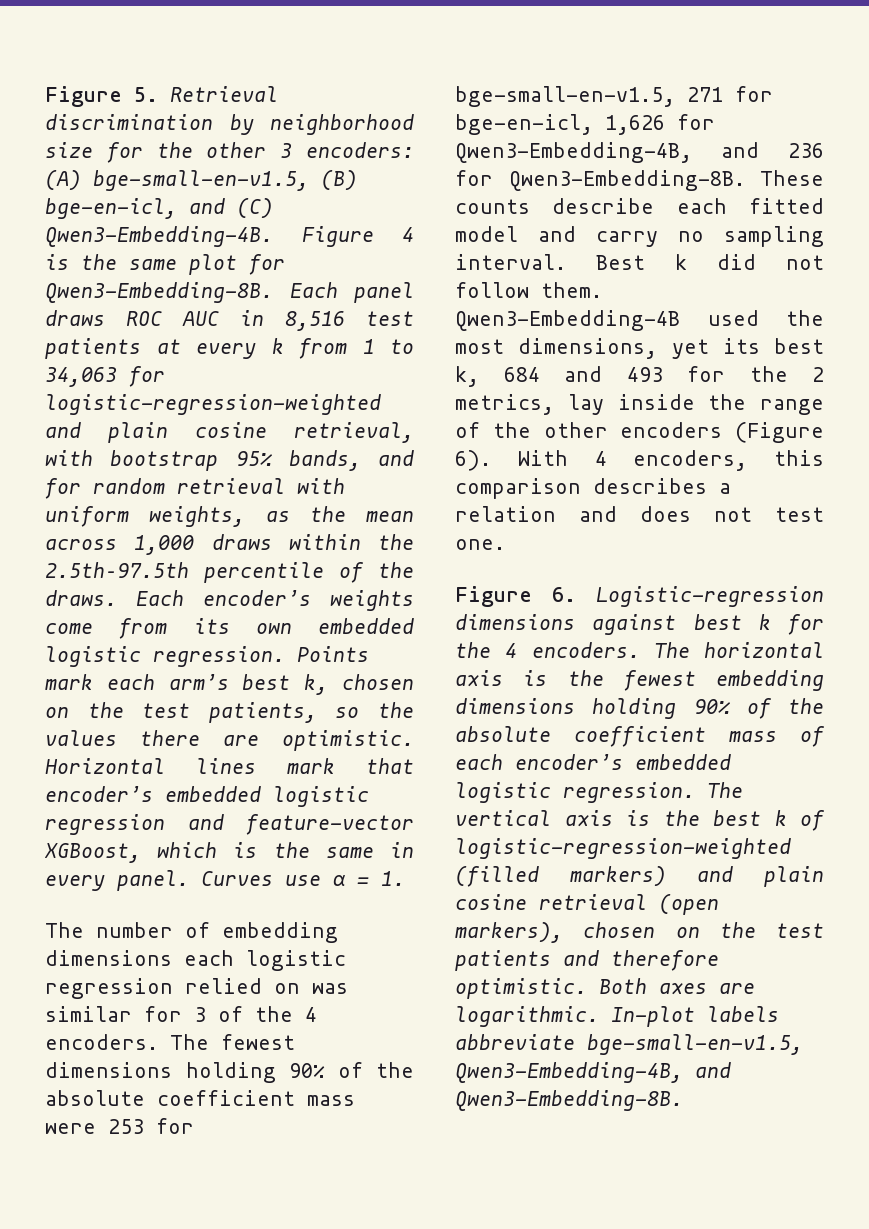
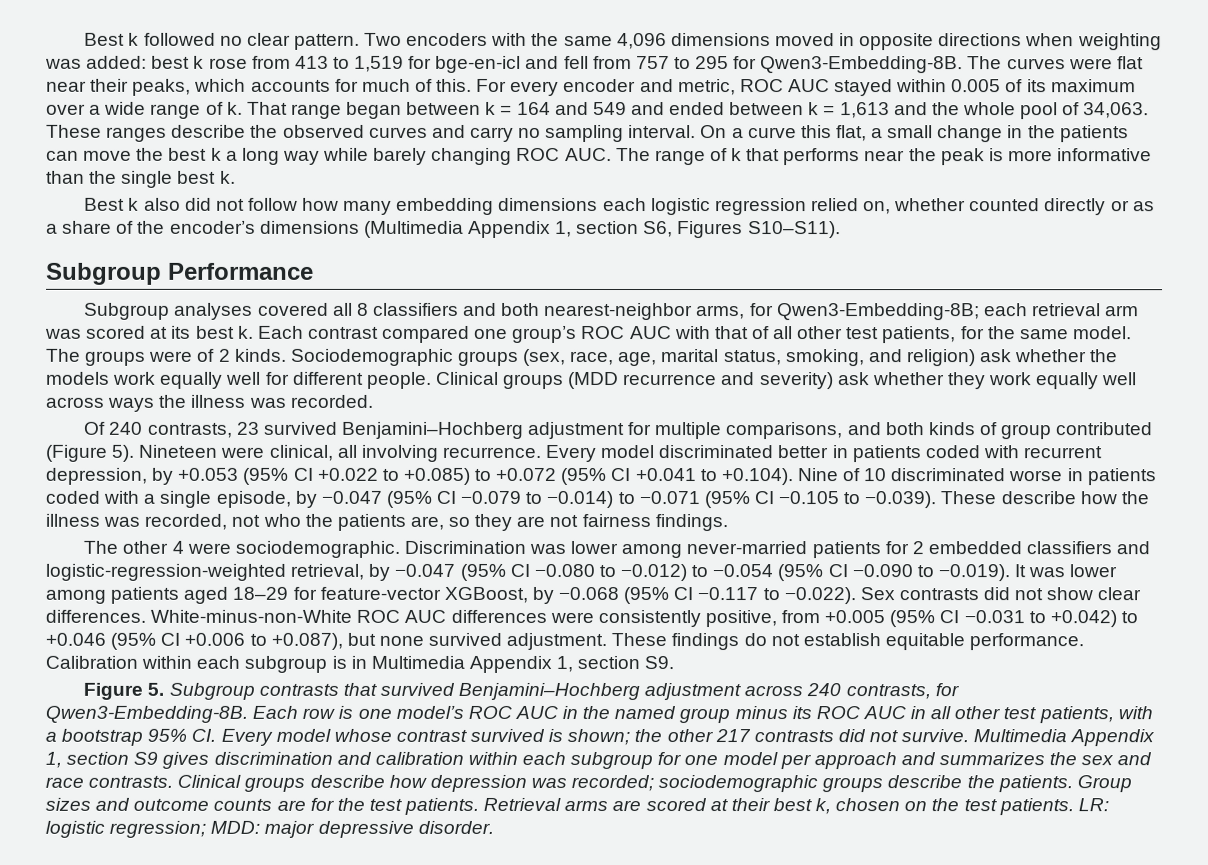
- Figure 5. Retrieval discrimination by neighborhood size for the other 3 encoders: (A) bge-small-en-v1.5, (B) bge-en-icl, and (C) Qwen3-Embedding-4B. Figure 4 is the same plot for Qwen3-Embedding-8B. Each panel draws ROC AUC in 8,516 test patients at every k from 1 to 34,063 for logistic-regression-weighted and plain cosine retrieval, with bootstrap 95% bands, and for random retrieval with uniform weights, as the mean across 1,000 draws within the 2.5th–97.5th percentile of the draws. Each encoder’s weights come from its own embedded logistic regression. Points mark each arm’s best k, chosen on the test patients, so the values there are optimistic. Horizontal lines mark that encoder’s embedded logistic regression and feature-vector XGBoost, which is the same in every panel. Curves use α = 1.
- The number of embedding dimensions each logistic regression relied on was similar for 3 of the 4 encoders. The fewest dimensions holding 90% of the absolute coefficient mass were 253 for bge-small-en-v1.5, 271 for bge-en-icl, 1,626 for Qwen3-Embedding-4B, and 236 for Qwen3-Embedding-8B. These counts describe each fitted model and carry no sampling interval. Best k did not follow them. Qwen3-Embedding-4B used the most dimensions, yet its best k, 684 and 493 for the 2 metrics, lay inside the range of the other encoders (Figure 6). With 4 encoders, this comparison describes a relation and does not test one.
- Figure 6. Logistic-regression dimensions against best k for the 4 encoders. The horizontal axis is the fewest embedding dimensions holding 90% of the absolute coefficient mass of each encoder’s embedded logistic regression. The vertical axis is the best k of logistic-regression-weighted (filled markers) and plain cosine retrieval (open markers), chosen on the test patients and therefore optimistic. Both axes are logarithmic. In-plot labels abbreviate bge-small-en-v1.5, Qwen3-Embedding-4B, and Qwen3-Embedding-8B.
+ Best k followed no clear pattern. Two encoders with the same 4,096 dimensions moved in opposite directions when weighting was added: best k rose from 413 to 1,519 for bge-en-icl and fell from 757 to 295 for Qwen3-Embedding-8B. The curves were flat near their peaks, which accounts for much of this. For every encoder and metric, ROC AUC stayed within 0.005 of its maximum over a wide range of k. That range began between k = 164 and 549 and ended between k = 1,613 and the whole pool of 34,063. These ranges describe the observed curves and carry no sampling interval. On a curve this flat, a small change in the patients can move the best k a long way while barely changing ROC AUC. The range of k that performs near the peak is more informative than the single best k.
+ Best k also did not follow how many embedding dimensions each logistic regression relied on, whether counted directly or as a share of the encoder’s dimensions (Multimedia Appendix 1, section S6, Figures S10–S11).
+ Subgroup Performance
+ Subgroup analyses covered all 8 classifiers and both nearest-neighbor arms, for Qwen3-Embedding-8B; each retrieval arm was scored at its best k. Each contrast compared one group’s ROC AUC with that of all other test patients, for the same model. The groups were of 2 kinds. Sociodemographic groups (sex, race, age, marital status, smoking, and religion) ask whether the models work equally well for different people. Clinical groups (MDD recurrence and severity) ask whether they work equally well across ways the illness was recorded.
+ Of 240 contrasts, 23 survived Benjamini–Hochberg adjustment for multiple comparisons, and both kinds of group contributed (Figure 5). Nineteen were clinical, all involving recurrence. Every model discriminated better in patients coded with recurrent depression, by +0.053 (95% CI +0.022 to +0.085) to +0.072 (95% CI +0.041 to +0.104). Nine of 10 discriminated worse in patients coded with a single episode, by −0.047 (95% CI −0.079 to −0.014) to −0.071 (95% CI −0.105 to −0.039). These describe how the illness was recorded, not who the patients are, so they are not fairness findings.
+ The other 4 were sociodemographic. Discrimination was lower among never-married patients for 2 embedded classifiers and logistic-regression-weighted retrieval, by −0.047 (95% CI −0.080 to −0.012) to −0.054 (95% CI −0.090 to −0.019). It was lower among patients aged 18–29 for feature-vector XGBoost, by −0.068 (95% CI −0.117 to −0.022). Sex contrasts did not show clear differences. White-minus-non-White ROC AUC differences were consistently positive, from +0.005 (95% CI −0.031 to +0.042) to +0.046 (95% CI +0.006 to +0.087), but none survived adjustment. These findings do not establish equitable performance. Calibration within each subgroup is in Multimedia Appendix 1, section S9.
+ Figure 5. Subgroup contrasts that survived Benjamini–Hochberg adjustment across 240 contrasts, for Qwen3-Embedding-8B. Each row is one model’s ROC AUC in the named group minus its ROC AUC in all other test patients, with a bootstrap 95% CI. Every model whose contrast survived is shown; the other 217 contrasts did not survive. Multimedia Appendix 1, section S9 gives discrimination and calibration within each subgroup for one model per approach and summarizes the sex and race contrasts. Clinical groups describe how depression was recorded; sociodemographic groups describe the patients. Group sizes and outcome counts are for the test patients. Retrieval arms are scored at their best k, chosen on the test patients. LR: logistic regression; MDD: major depressive disorder.

